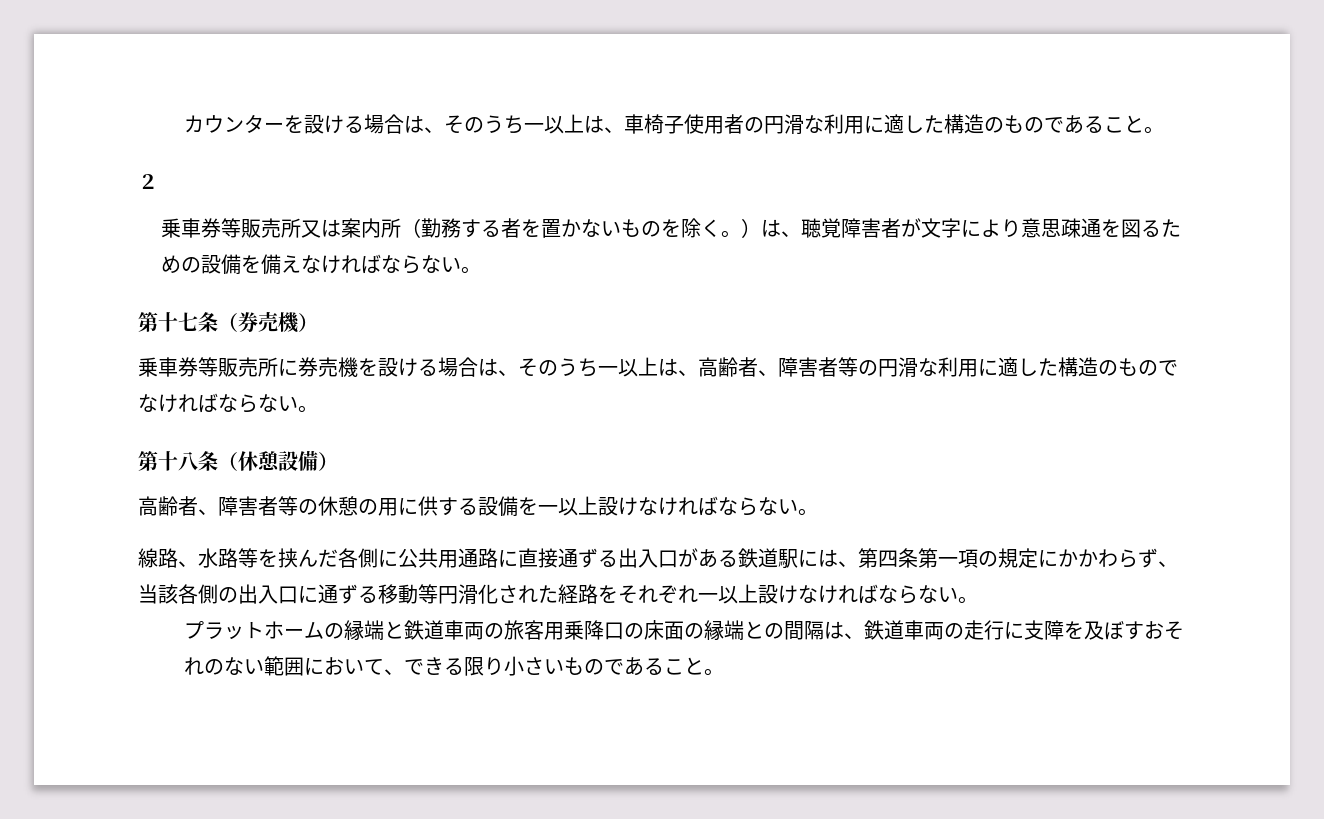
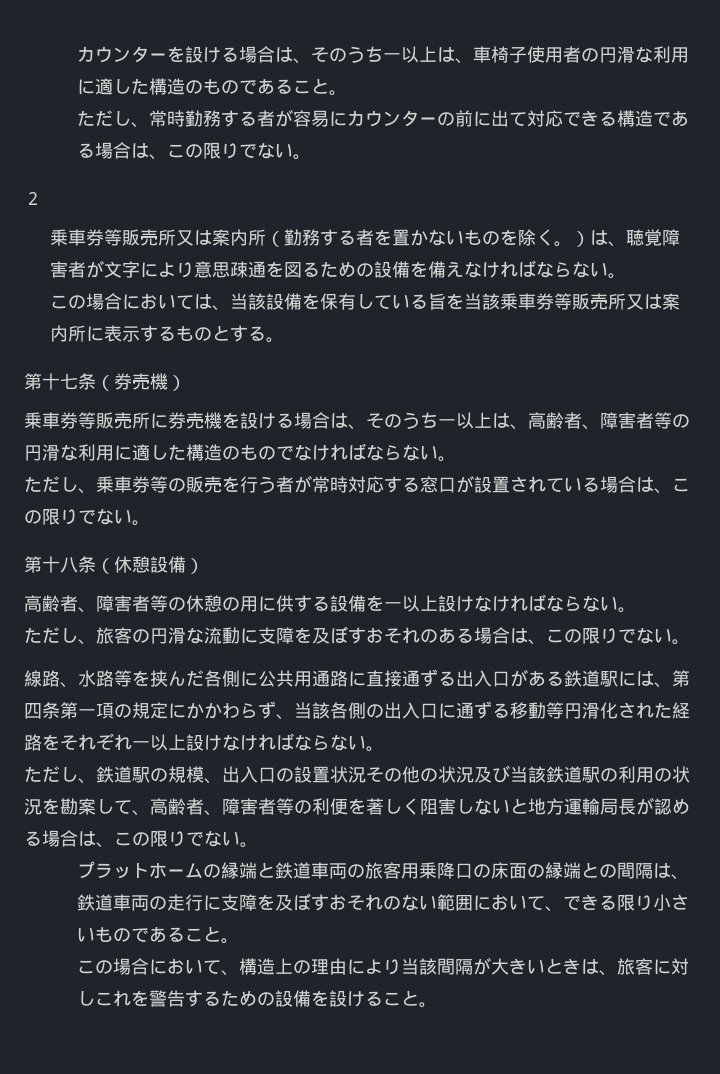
+ ただし、常時勤務する者が容易にカウンターの前に出て対応できる構造である場合は、この限りでない。
+ この場合においては、当該設備を保有している旨を当該乗車券等販売所又は案内所に表示するものとする。
+ ただし、乗車券等の販売を行う者が常時対応する窓口が設置されている場合は、この限りでない。
+ ただし、旅客の円滑な流動に支障を及ぼすおそれのある場合は、この限りでない。
+ ただし、鉄道駅の規模、出入口の設置状況その他の状況及び当該鉄道駅の利用の状況を勘案して、高齢者、障害者等の利便を著しく阻害しないと地方運輸局長が認める場合は、この限りでない。
+ この場合において、構造上の理由により当該間隔が大きいときは、旅客に対しこれを警告するための設備を設けること。

